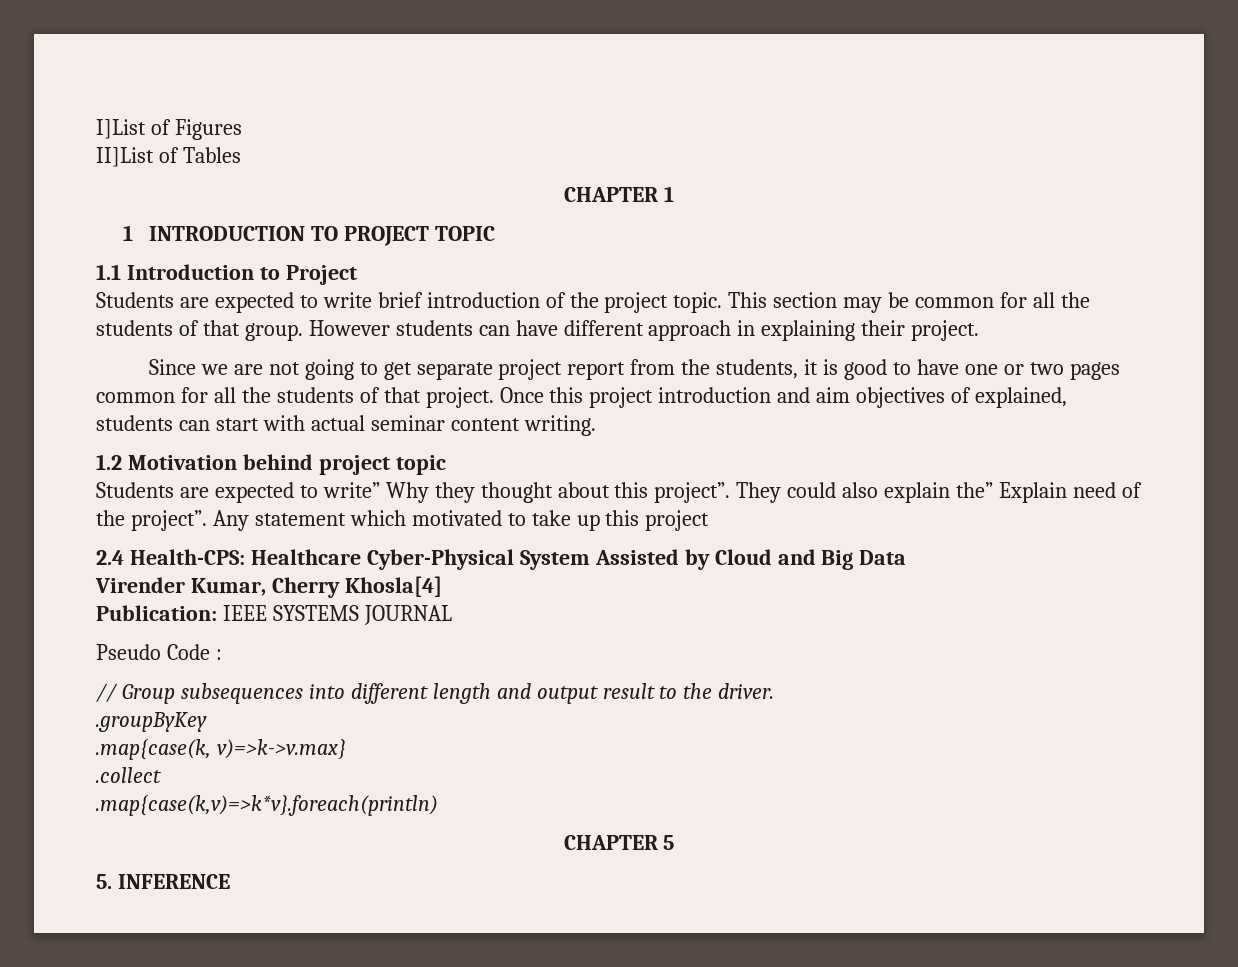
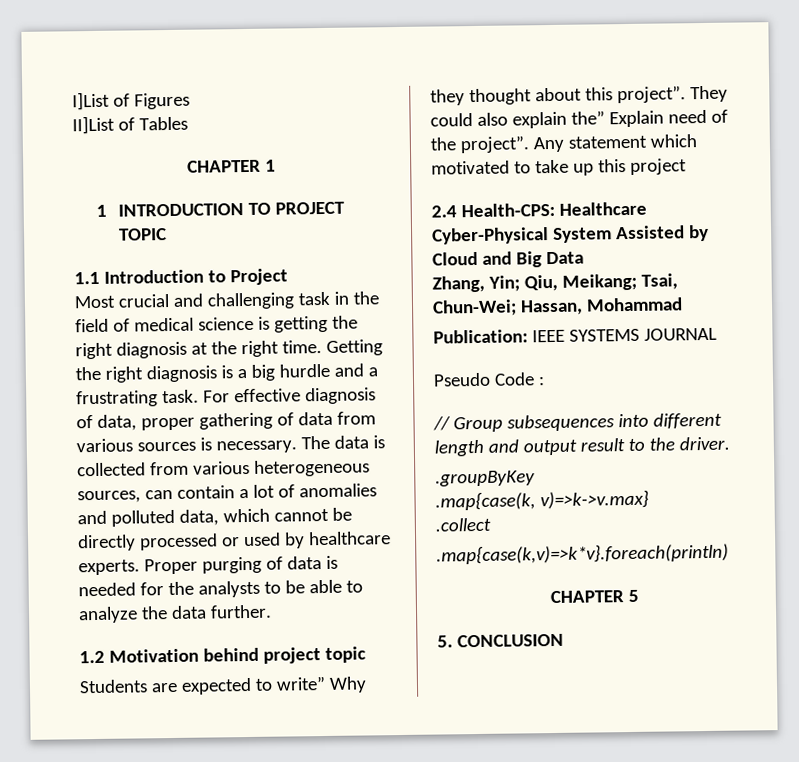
- Students are expected to write brief introduction of the project topic. This section may be common for all the students of that group. However students can have different approach in explaining their project.
- Since we are not going to get separate project report from the students, it is good to have one or two pages common for all the students of that project. Once this project introduction and aim objectives of explained, students can start with actual seminar content writing.
+ Most crucial and challenging task in the field of medical science is getting the right diagnosis at the right time. Getting the right diagnosis is a big hurdle and a frustrating task. For effective diagnosis of data, proper gathering of data from various sources is necessary. The data is collected from various heterogeneous sources, can contain a lot of anomalies and polluted data, which cannot be directly processed or used by healthcare experts. Proper purging of data is needed for the analysts to be able to analyze the data further.
- Virender Kumar, Cherry Khosla[4]
+ Zhang, Yin; Qiu, Meikang; Tsai, Chun-Wei; Hassan, Mohammad
- 5. INFERENCE
+ 5. CONCLUSION

